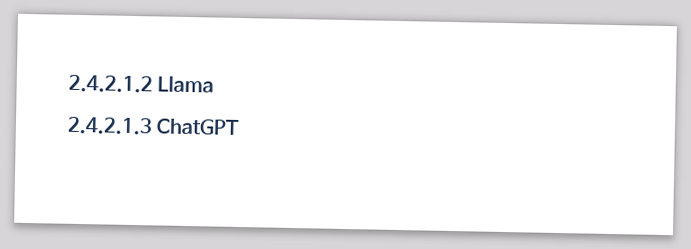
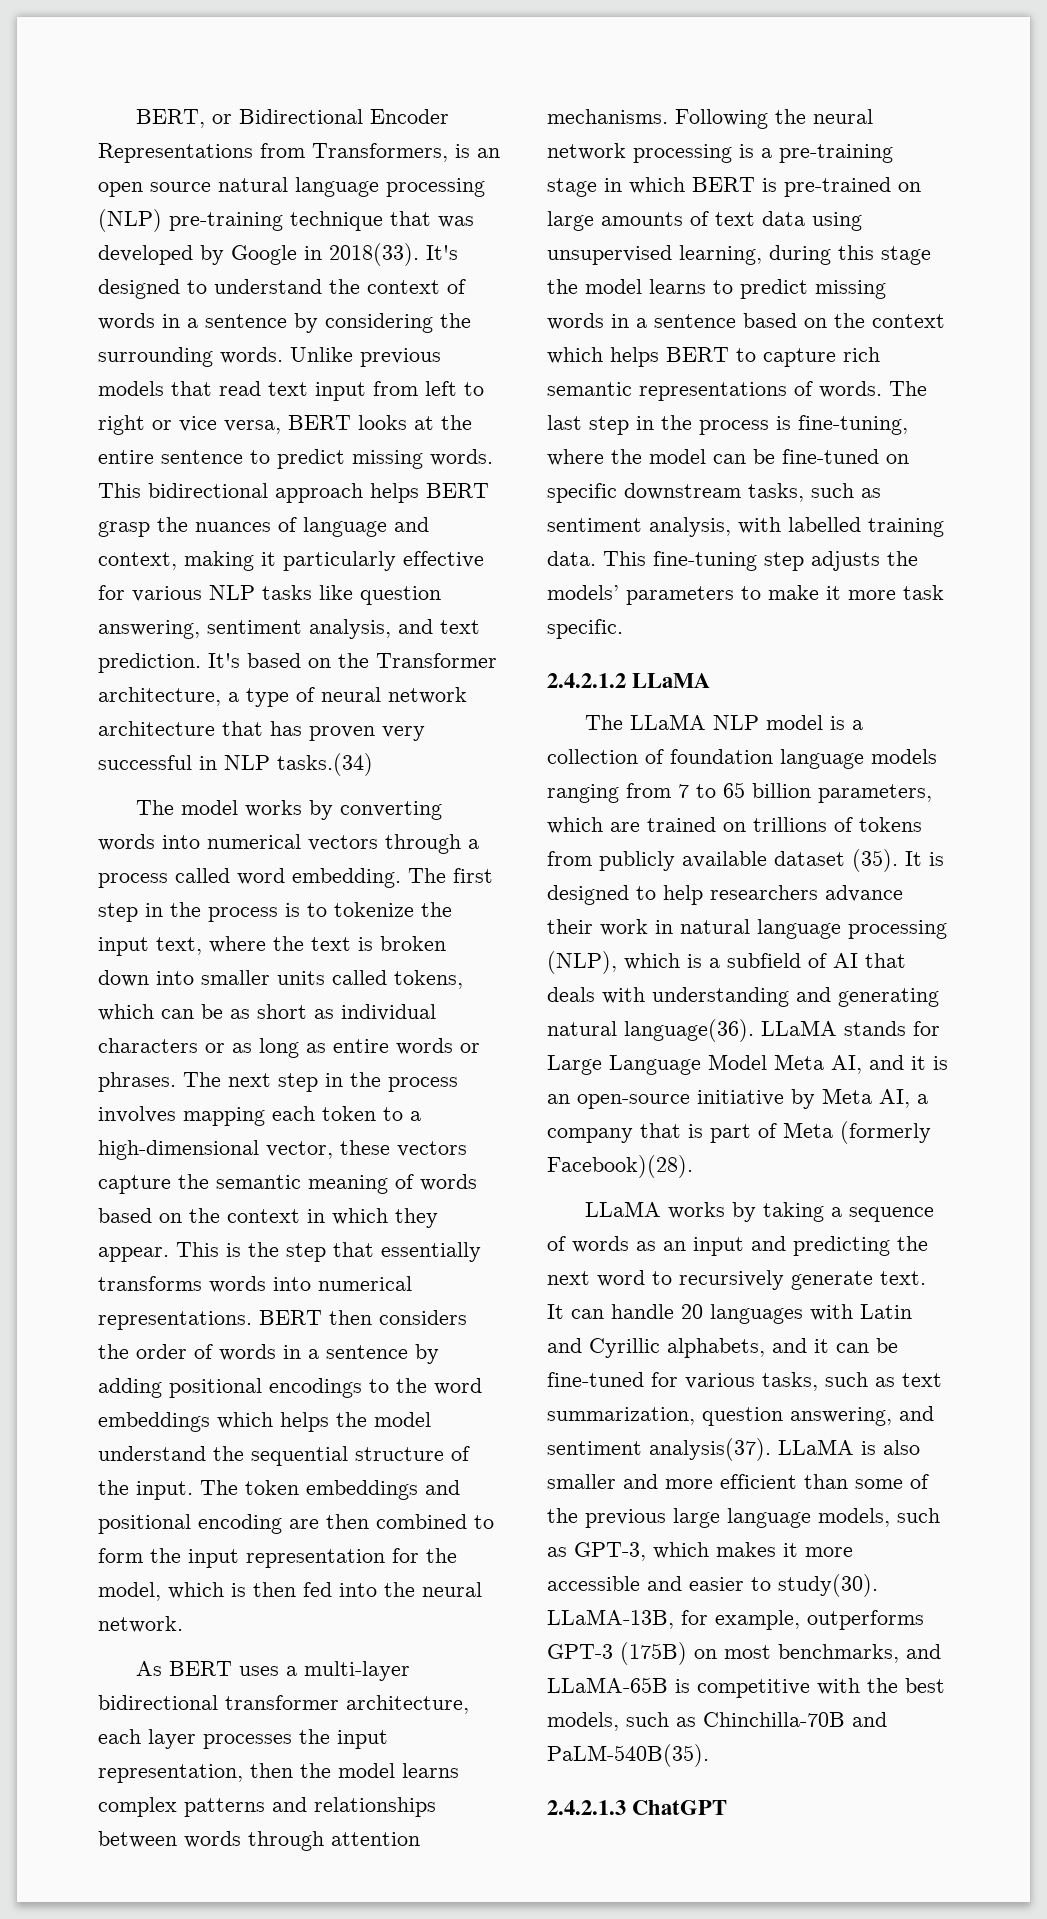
- 2.4.2.1.2 Llama
+ BERT, or Bidirectional Encoder Representations from Transformers, is an open source natural language processing (NLP) pre-training technique that was developed by Google in 2018(33). It's designed to understand the context of words in a sentence by considering the surrounding words. Unlike previous models that read text input from left to right or vice versa, BERT looks at the entire sentence to predict missing words. This bidirectional approach helps BERT grasp the nuances of language and context, making it particularly effective for various NLP tasks like question answering, sentiment analysis, and text prediction. It's based on the Transformer architecture, a type of neural network architecture that has proven very successful in NLP tasks.(34)
+ The model works by converting words into numerical vectors through a process called word embedding. The first step in the process is to tokenize the input text, where the text is broken down into smaller units called tokens, which can be as short as individual characters or as long as entire words or phrases. The next step in the process involves mapping each token to a high-dimensional vector, these vectors capture the semantic meaning of words based on the context in which they appear. This is the step that essentially transforms words into numerical representations. BERT then considers the order of words in a sentence by adding positional encodings to the word embeddings which helps the model understand the sequential structure of the input. The token embeddings and positional encoding are then combined to form the input representation for the model, which is then fed into the neural network.
+ As BERT uses a multi-layer bidirectional transformer architecture, each layer processes the input representation, then the model learns complex patterns and relationships between words through attention mechanisms. Following the neural network processing is a pre-training stage in which BERT is pre-trained on large amounts of text data using unsupervised learning, during this stage the model learns to predict missing words in a sentence based on the context which helps BERT to capture rich semantic representations of words. The last step in the process is fine-tuning, where the model can be fine-tuned on specific downstream tasks, such as sentiment analysis, with labelled training data. This fine-tuning step adjusts the models’ parameters to make it more task specific.
+ 2.4.2.1.2 LLaMA
+ The LLaMA NLP model is a collection of foundation language models ranging from 7 to 65 billion parameters, which are trained on trillions of tokens from publicly available dataset (35). It is designed to help researchers advance their work in natural language processing (NLP), which is a subfield of AI that deals with understanding and generating natural language(36). LLaMA stands for Large Language Model Meta AI, and it is an open-source initiative by Meta AI, a company that is part of Meta (formerly Facebook)(28).
+ LLaMA works by taking a sequence of words as an input and predicting the next word to recursively generate text. It can handle 20 languages with Latin and Cyrillic alphabets, and it can be fine-tuned for various tasks, such as text summarization, question answering, and sentiment analysis(37). LLaMA is also smaller and more efficient than some of the previous large language models, such as GPT-3, which makes it more accessible and easier to study(30). LLaMA-13B, for example, outperforms GPT-3 (175B) on most benchmarks, and LLaMA-65B is competitive with the best models, such as Chinchilla-70B and PaLM-540B(35).

